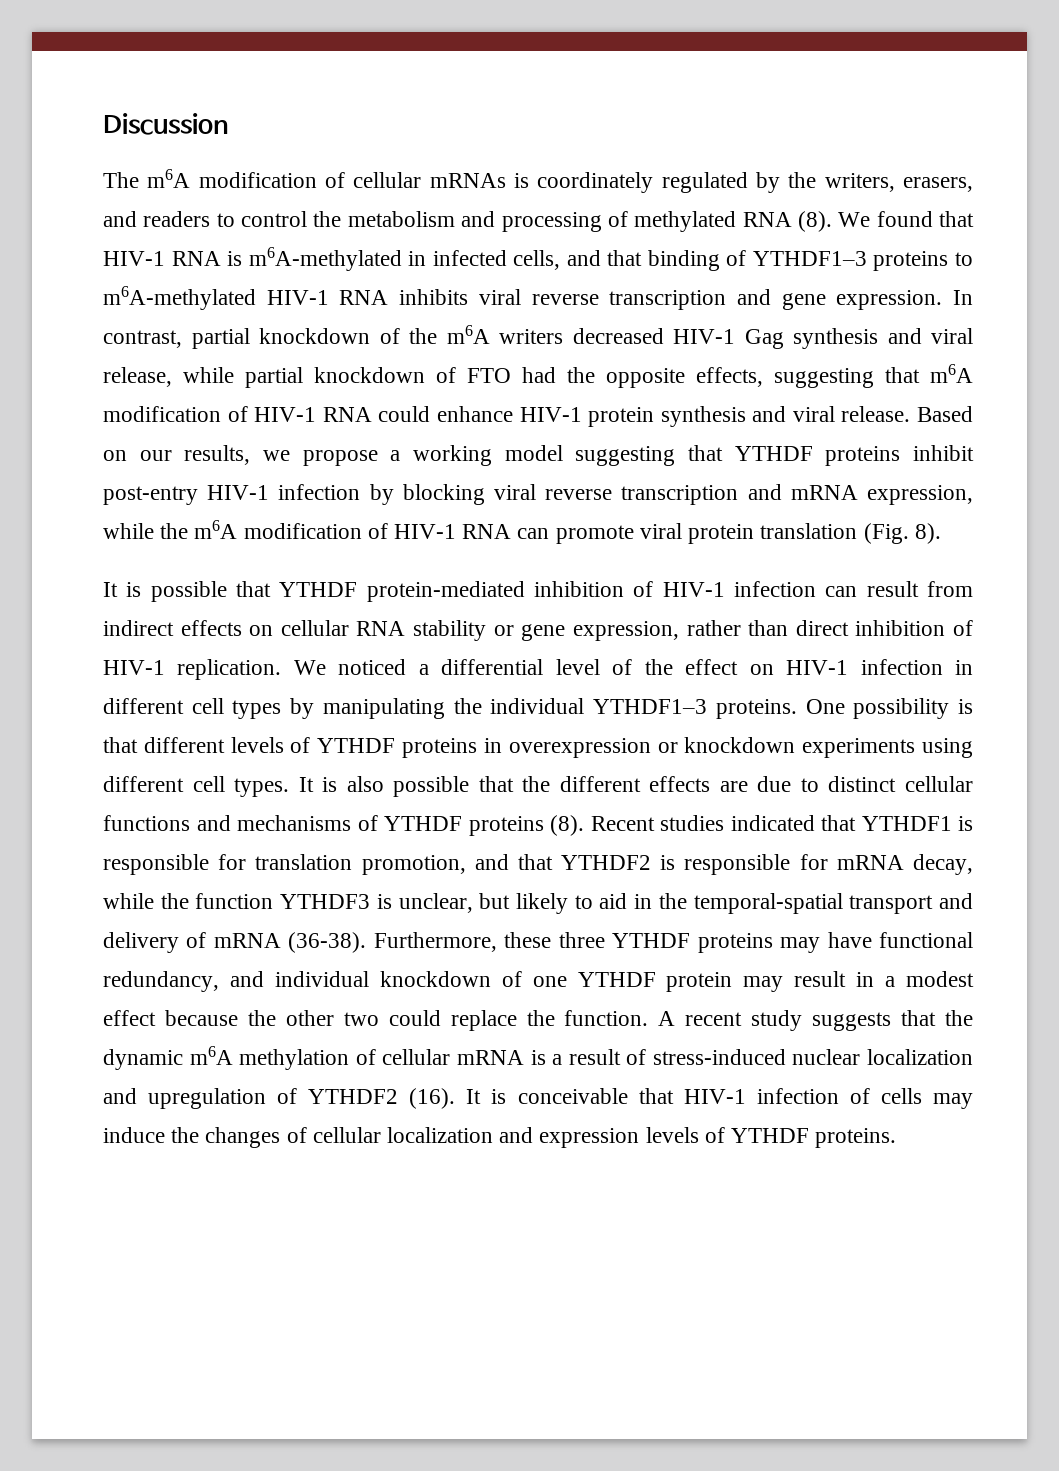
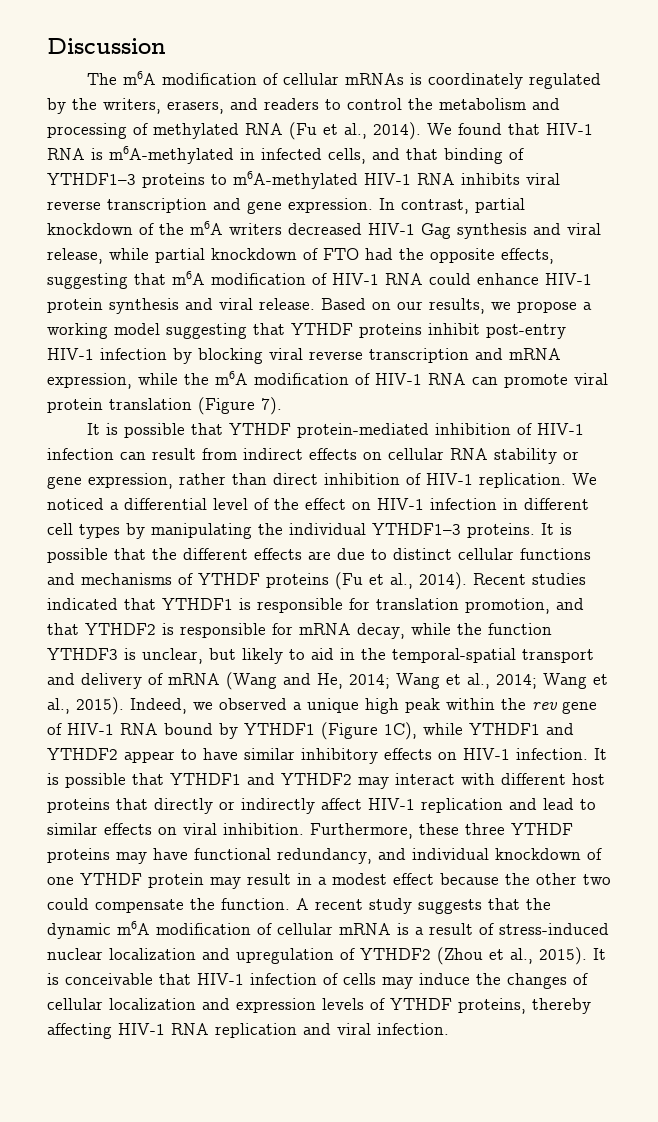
- The m6A modification of cellular mRNAs is coordinately regulated by the writers, erasers, and readers to control the metabolism and processing of methylated RNA (8).
+ The m6A modification of cellular mRNAs is coordinately regulated by the writers, erasers, and readers to control the metabolism and processing of methylated RNA (Fu et al., 2014).
- Based on our results, we propose a working model suggesting that YTHDF proteins inhibit post-entry HIV-1 infection by blocking viral reverse transcription and mRNA expression, while the m6A modification of HIV-1 RNA can promote viral protein translation (Fig. 8).
+ Based on our results, we propose a working model suggesting that YTHDF proteins inhibit post-entry HIV-1 infection by blocking viral reverse transcription and mRNA expression, while the m6A modification of HIV-1 RNA can promote viral protein translation (Figure 7).
- One possibility is that different levels of YTHDF proteins in overexpression or knockdown experiments using different cell types. It is also possible that the different effects are due to distinct cellular functions and mechanisms of YTHDF proteins (8).
+ It is possible that the different effects are due to distinct cellular functions and mechanisms of YTHDF proteins (Fu et al., 2014).
- Recent studies indicated that YTHDF1 is responsible for translation promotion, and that YTHDF2 is responsible for mRNA decay, while the function YTHDF3 is unclear, but likely to aid in the temporal-spatial transport and delivery of mRNA (36-38).
+ Recent studies indicated that YTHDF1 is responsible for translation promotion, and that YTHDF2 is responsible for mRNA decay, while the function YTHDF3 is unclear, but likely to aid in the temporal-spatial transport and delivery of mRNA (Wang and He, 2014; Wang et al., 2014; Wang et al., 2015). Indeed, we observed a unique high peak within the rev gene of HIV-1 RNA bound by YTHDF1 (Figure 1C), while YTHDF1 and YTHDF2 appear to have similar inhibitory effects on HIV-1 infection. It is possible that YTHDF1 and YTHDF2 may interact with different host proteins that directly or indirectly affect HIV-1 replication and lead to similar effects on viral inhibition.
- Furthermore, these three YTHDF proteins may have functional redundancy, and individual knockdown of one YTHDF protein may result in a modest effect because the other two could replace the function.
+ Furthermore, these three YTHDF proteins may have functional redundancy, and individual knockdown of one YTHDF protein may result in a modest effect because the other two could compensate the function.
- A recent study suggests that the dynamic m6A methylation of cellular mRNA is a result of stress-induced nuclear localization and upregulation of YTHDF2 (16).
+ A recent study suggests that the dynamic m6A modification of cellular mRNA is a result of stress-induced nuclear localization and upregulation of YTHDF2 (Zhou et al., 2015).
- It is conceivable that HIV-1 infection of cells may induce the changes of cellular localization and expression levels of YTHDF proteins.
+ It is conceivable that HIV-1 infection of cells may induce the changes of cellular localization and expression levels of YTHDF proteins, thereby affecting HIV-1 RNA replication and viral infection.

